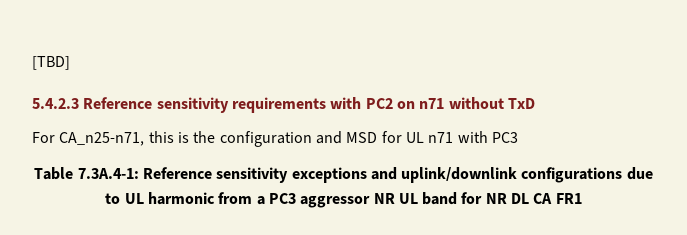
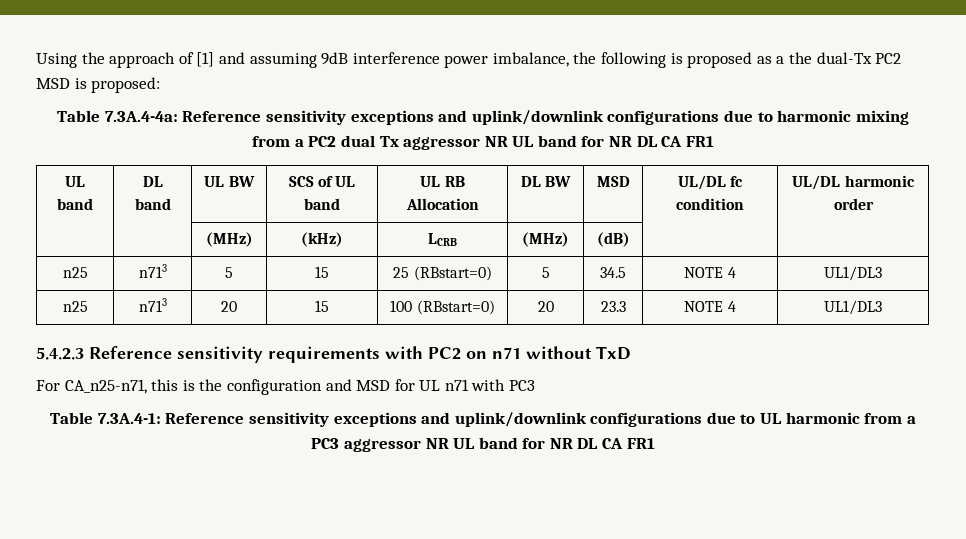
- [TBD]
+ Using the approach of [1] and assuming 9dB interference power imbalance, the following is proposed as a the dual-Tx PC2 MSD is proposed:
+ Table 7.3A.4-4a: Reference sensitivity exceptions and uplink/downlink configurations due to harmonic mixing from a PC2 dual Tx aggressor NR UL band for NR DL CA FR1
+ UL band | DL band | UL BW | SCS of UL band | UL RB Allocation | DL BW | MSD | UL/DL fc condition | UL/DL harmonic order
+ | | (MHz) | (kHz) | LCRB | (MHz) | (dB) | |
+ n25 | n713 | 5 | 15 | 25 (RBstart=0) | 5 | 34.5 | NOTE 4 | UL1/DL3
+ n25 | n713 | 20 | 15 | 100 (RBstart=0) | 20 | 23.3 | NOTE 4 | UL1/DL3

